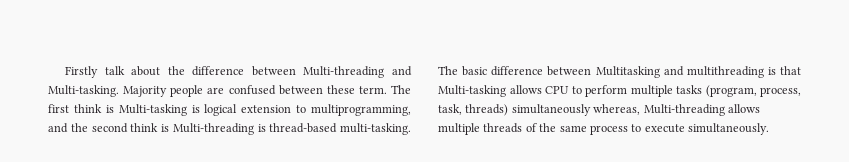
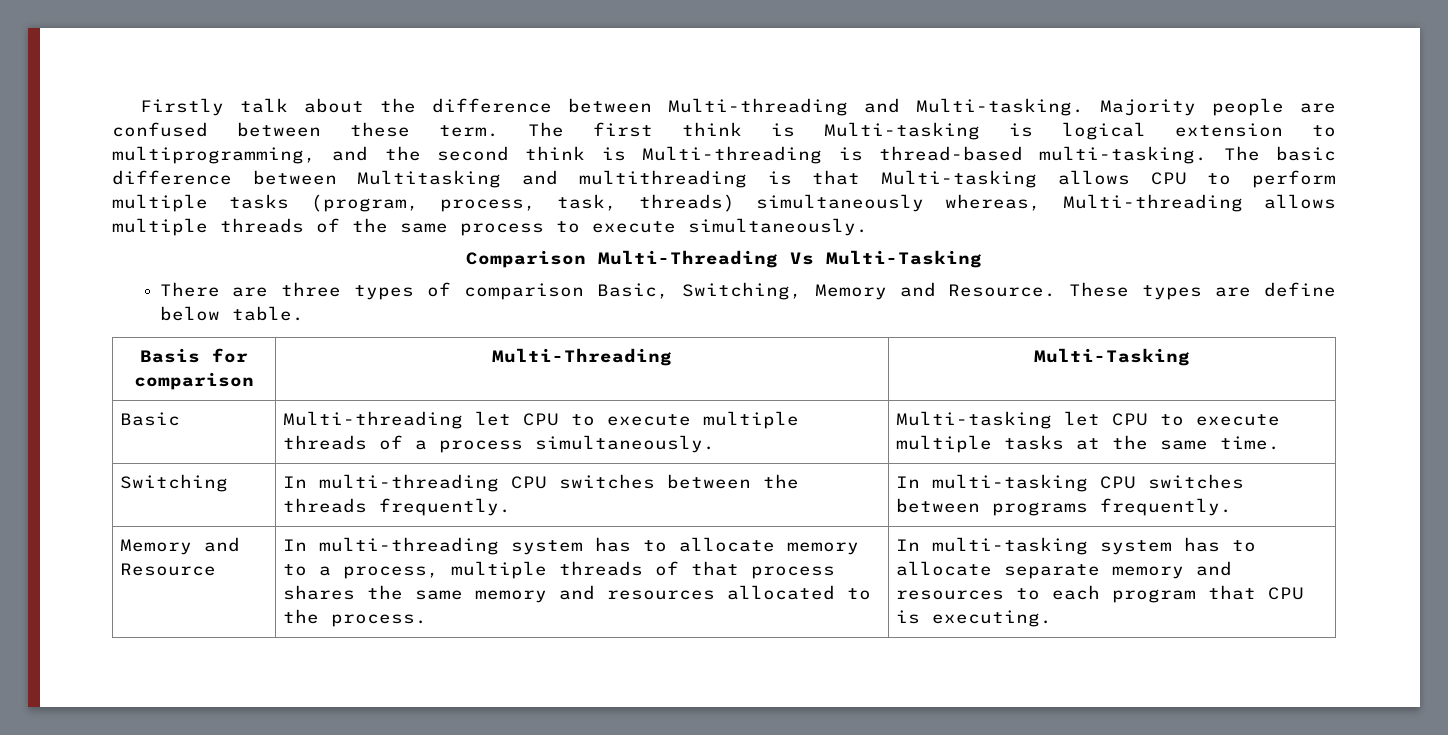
+ Comparison Multi-Threading Vs Multi-Tasking
+ There are three types of comparison Basic, Switching, Memory and Resource. These types are define below table.
+ Basis for comparison | Multi-Threading | Multi-Tasking
+ Basic | Multi-threading let CPU to execute multiple threads of a process simultaneously. | Multi-tasking let CPU to execute multiple tasks at the same time.
+ Switching | In multi-threading CPU switches between the threads frequently. | In multi-tasking CPU switches between programs frequently.
+ Memory and Resource | In multi-threading system has to allocate memory to a process, multiple threads of that process shares the same memory and resources allocated to the process. | In multi-tasking system has to allocate separate memory and resources to each program that CPU is executing.

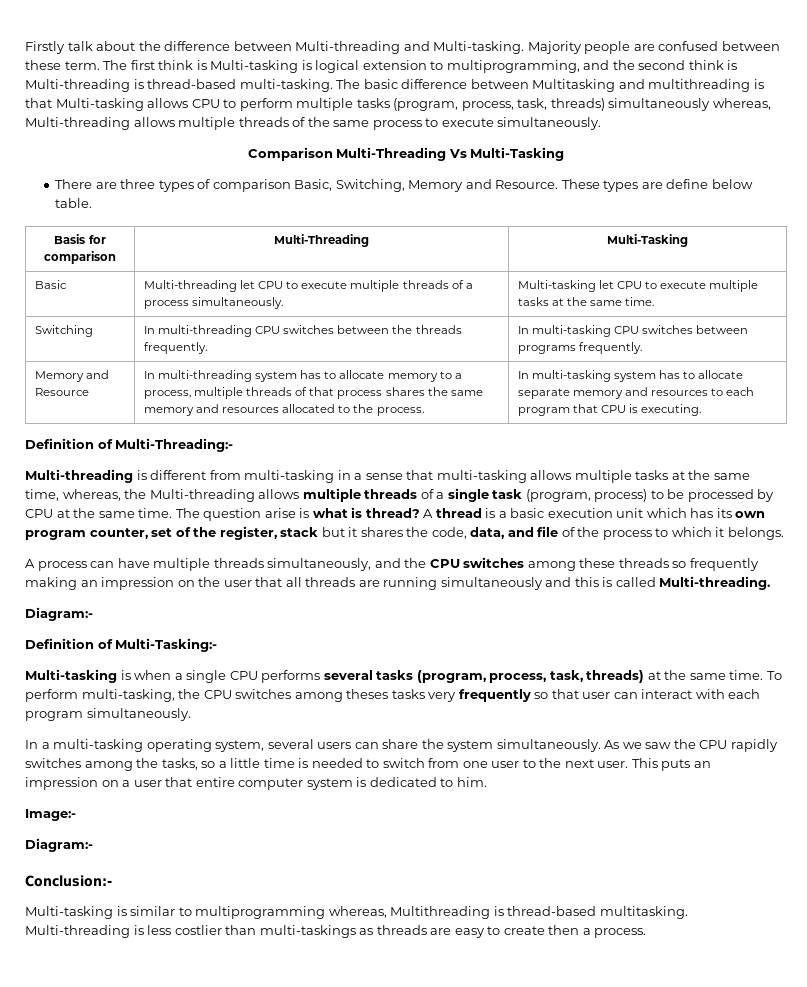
+ Definition of Multi-Threading:-
+ Multi-threading is different from multi-tasking in a sense that multi-tasking allows multiple tasks at the same time, whereas, the Multi-threading allows multiple threads of a single task (program, process) to be processed by CPU at the same time. The question arise is what is thread? A thread is a basic execution unit which has its own program counter, set of the register, stack but it shares the code, data, and file of the process to which it belongs.
+ A process can have multiple threads simultaneously, and the CPU switches among these threads so frequently making an impression on the user that all threads are running simultaneously and this is called Multi-threading.
+ Diagram:-
+ Definition of Multi-Tasking:-
+ Multi-tasking is when a single CPU performs several tasks (program, process, task, threads) at the same time. To perform multi-tasking, the CPU switches among theses tasks very frequently so that user can interact with each program simultaneously.
+ In a multi-tasking operating system, several users can share the system simultaneously. As we saw the CPU rapidly switches among the tasks, so a little time is needed to switch from one user to the next user. This puts an impression on a user that entire computer system is dedicated to him.
+ Image:-
+ Diagram:-
+ Conclusion:-
+ Multi-tasking is similar to multiprogramming whereas, Multithreading is thread-based multitasking. Multi-threading is less costlier than multi-taskings as threads are easy to create then a process.

